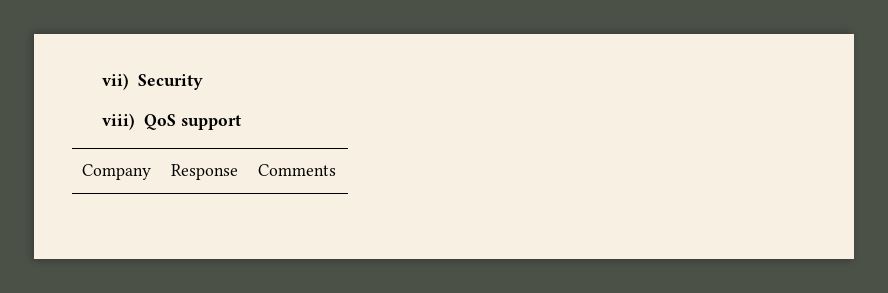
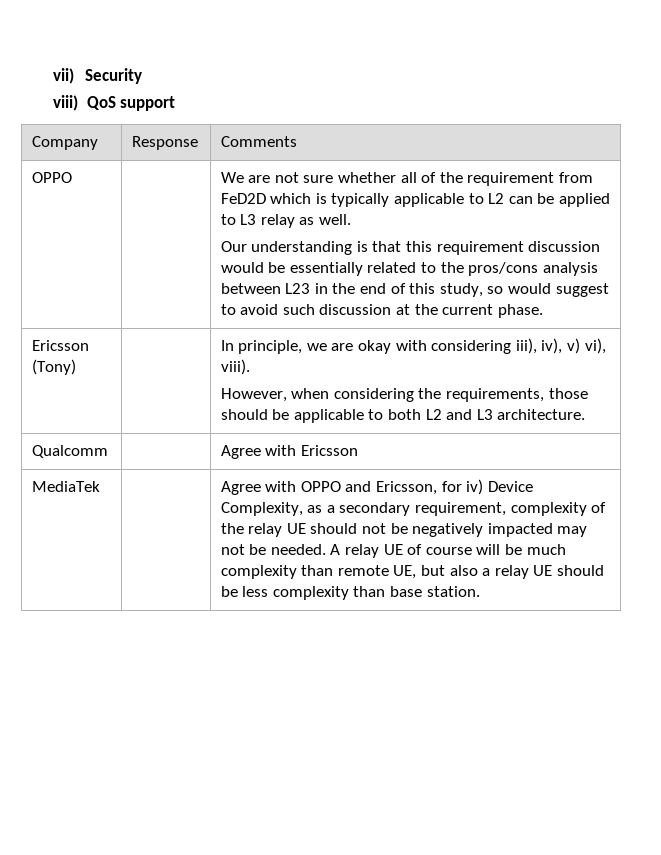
+ OPPO | | We are not sure whether all of the requirement from FeD2D which is typically applicable to L2 can be applied to L3 relay as well.
+ Our understanding is that this requirement discussion would be essentially related to the pros/cons analysis between L23 in the end of this study, so would suggest to avoid such discussion at the current phase.
+ Ericsson (Tony) | | In principle, we are okay with considering iii), iv), v) vi), viii).
+ However, when considering the requirements, those should be applicable to both L2 and L3 architecture.
+ Qualcomm | | Agree with Ericsson
+ MediaTek | | Agree with OPPO and Ericsson, for iv) Device Complexity, as a secondary requirement, complexity of the relay UE should not be negatively impacted may not be needed. A relay UE of course will be much complexity than remote UE, but also a relay UE should be less complexity than base station.

